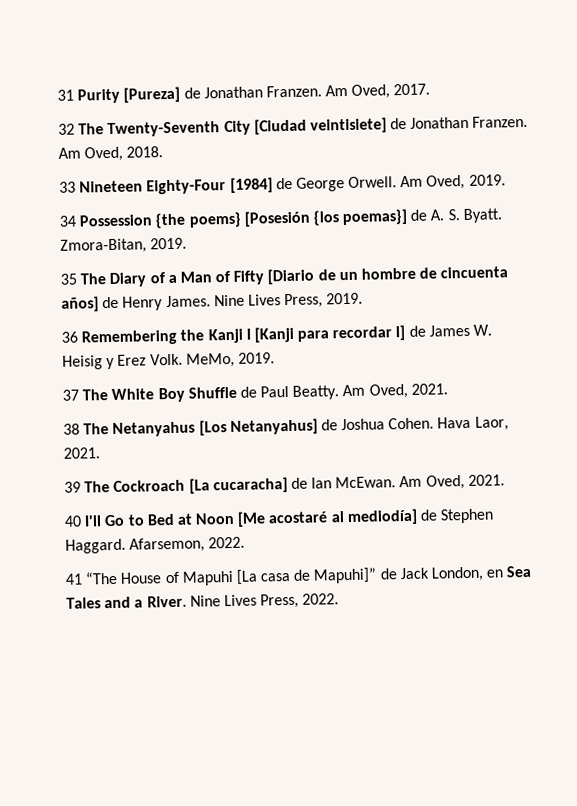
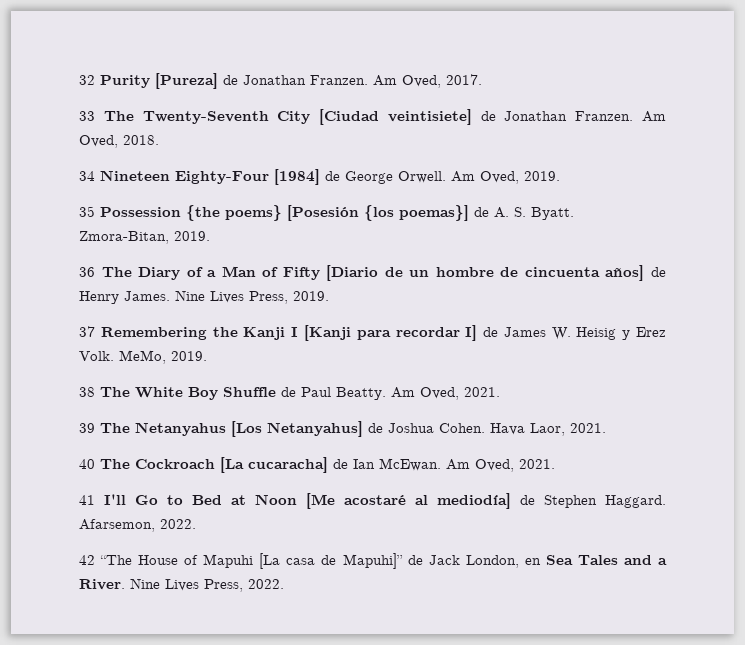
- 31 Purity [Pureza] de Jonathan Franzen.
+ 32 Purity [Pureza] de Jonathan Franzen.
- 32 The Twenty-Seventh City [Ciudad veintisiete] de Jonathan Franzen.
+ 33 The Twenty-Seventh City [Ciudad veintisiete] de Jonathan Franzen.
- 33 Nineteen Eighty-Four [1984] de George Orwell.
+ 34 Nineteen Eighty-Four [1984] de George Orwell.
- 34 Possession {the poems} [Posesión {los poemas}] de A. S. Byatt.
+ 35 Possession {the poems} [Posesión {los poemas}] de A. S. Byatt.
- 35 The Diary of a Man of Fifty [Diario de un hombre de cincuenta años] de Henry James.
+ 36 The Diary of a Man of Fifty [Diario de un hombre de cincuenta años] de Henry James.
- 36 Remembering the Kanji I [Kanji para recordar I] de James W. Heisig y Erez Volk.
+ 37 Remembering the Kanji I [Kanji para recordar I] de James W. Heisig y Erez Volk.
- 37 The White Boy Shuffle de Paul Beatty.
+ 38 The White Boy Shuffle de Paul Beatty.
- 38 The Netanyahus [Los Netanyahus] de Joshua Cohen.
+ 39 The Netanyahus [Los Netanyahus] de Joshua Cohen.
- 39 The Cockroach [La cucaracha] de Ian McEwan.
+ 40 The Cockroach [La cucaracha] de Ian McEwan.
- 40 I'll Go to Bed at Noon [Me acostaré al mediodía] de Stephen Haggard.
+ 41 I'll Go to Bed at Noon [Me acostaré al mediodía] de Stephen Haggard.
- 41 “The House of Mapuhi [La casa de Mapuhi]” de Jack London, en Sea Tales and a River.
+ 42 “The House of Mapuhi [La casa de Mapuhi]” de Jack London, en Sea Tales and a River.

